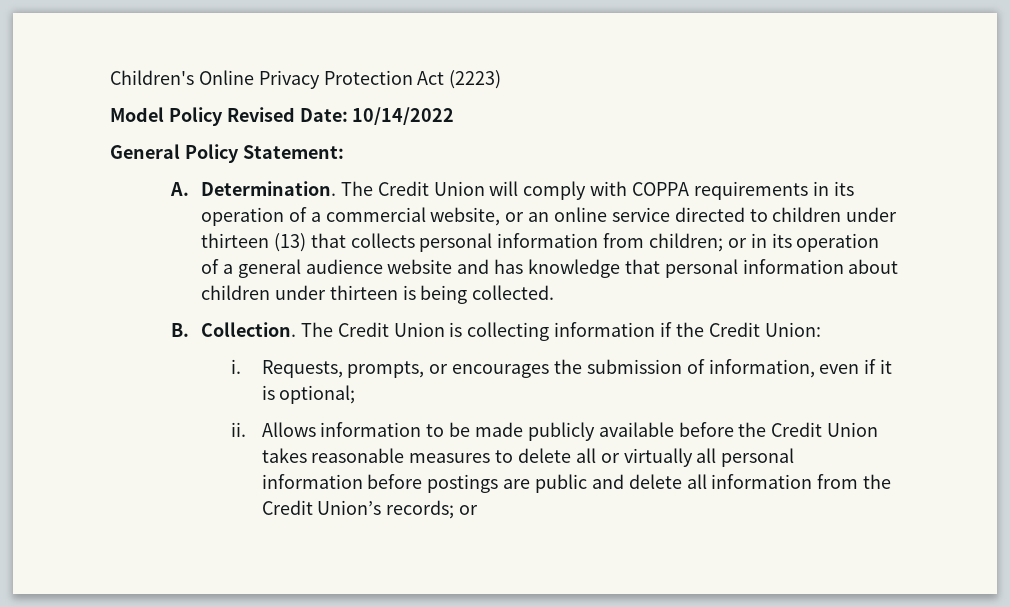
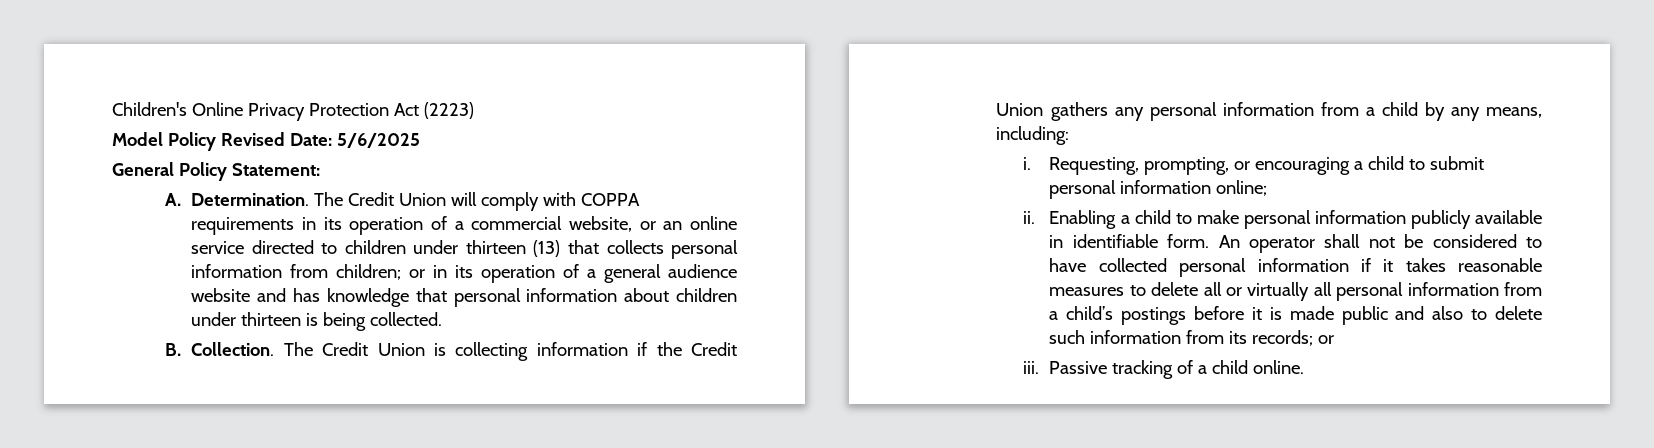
- Model Policy Revised Date: 10/14/2022
+ Model Policy Revised Date: 5/6/2025
- The Credit Union is collecting information if the Credit Union:
- i. Requests, prompts, or encourages the submission of information, even if it is optional;
- ii. Allows information to be made publicly available before the Credit Union takes reasonable measures to delete all or virtually all personal information before postings are public and delete all information from the Credit Union’s records; or
+ The Credit Union is collecting information if the Credit Union gathers any personal information from a child by any means, including:
+ i. Requesting, prompting, or encouraging a child to submit personal information online;
+ ii. Enabling a child to make personal information publicly available in identifiable form. An operator shall not be considered to have collected personal information if it takes reasonable measures to delete all or virtually all personal information from a child’s postings before it is made public and also to delete such information from its records; or
+ iii. Passive tracking of a child online.

